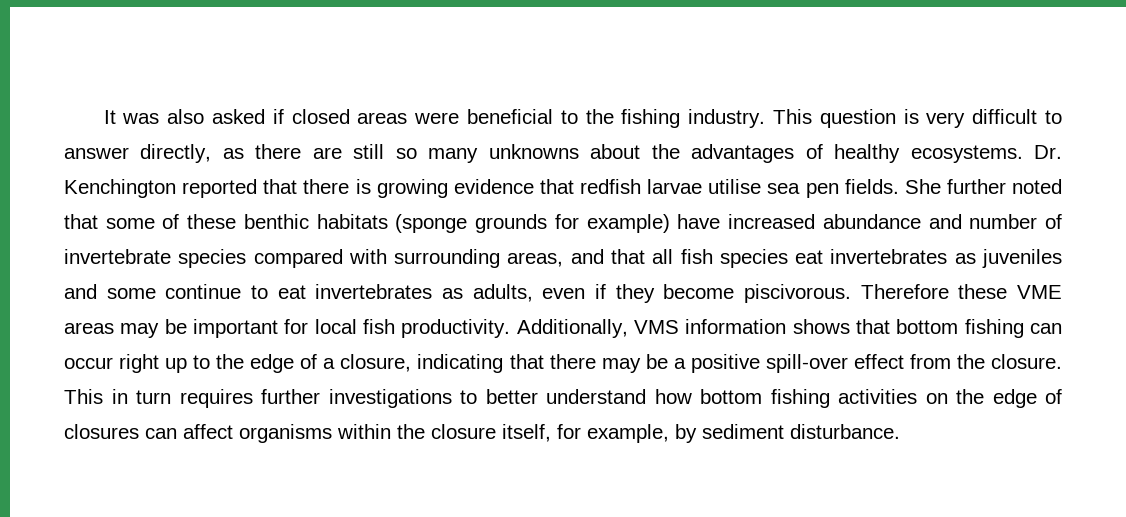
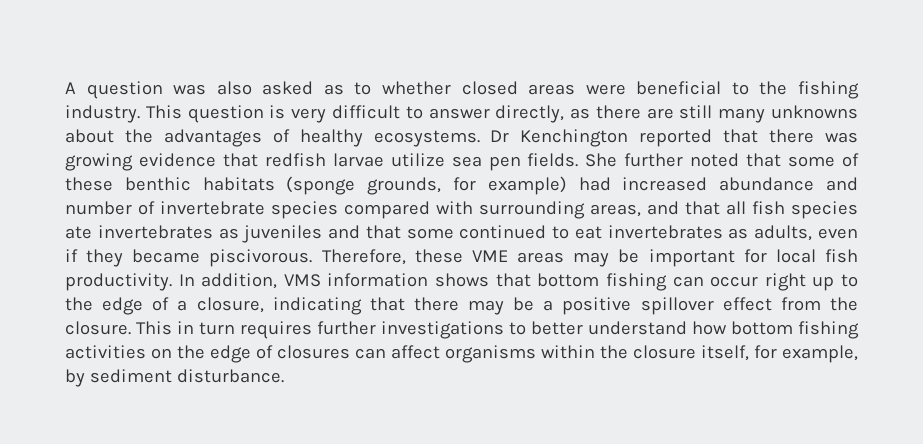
- It was also asked if closed areas were beneficial to the fishing industry.
+ A question was also asked as to whether closed areas were beneficial to the fishing industry.
- This question is very difficult to answer directly, as there are still so many unknowns about the advantages of healthy ecosystems.
+ This question is very difficult to answer directly, as there are still many unknowns about the advantages of healthy ecosystems.
- Dr. Kenchington reported that there is growing evidence that redfish larvae utilise sea pen fields.
+ Dr Kenchington reported that there was growing evidence that redfish larvae utilize sea pen fields.
- She further noted that some of these benthic habitats (sponge grounds for example) have increased abundance and number of invertebrate species compared with surrounding areas, and that all fish species eat invertebrates as juveniles and some continue to eat invertebrates as adults, even if they become piscivorous. Therefore these VME areas may be important for local fish productivity.
+ She further noted that some of these benthic habitats (sponge grounds, for example) had increased abundance and number of invertebrate species compared with surrounding areas, and that all fish species ate invertebrates as juveniles and that some continued to eat invertebrates as adults, even if they became piscivorous. Therefore, these VME areas may be important for local fish productivity.
- Additionally, VMS information shows that bottom fishing can occur right up to the edge of a closure, indicating that there may be a positive spill-over effect from the closure.
+ In addition, VMS information shows that bottom fishing can occur right up to the edge of a closure, indicating that there may be a positive spillover effect from the closure.

